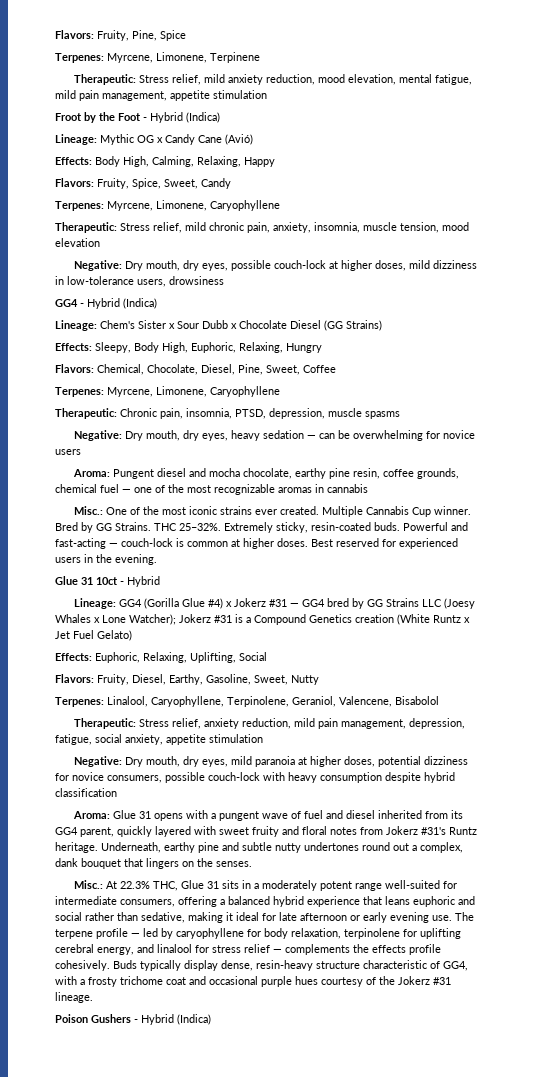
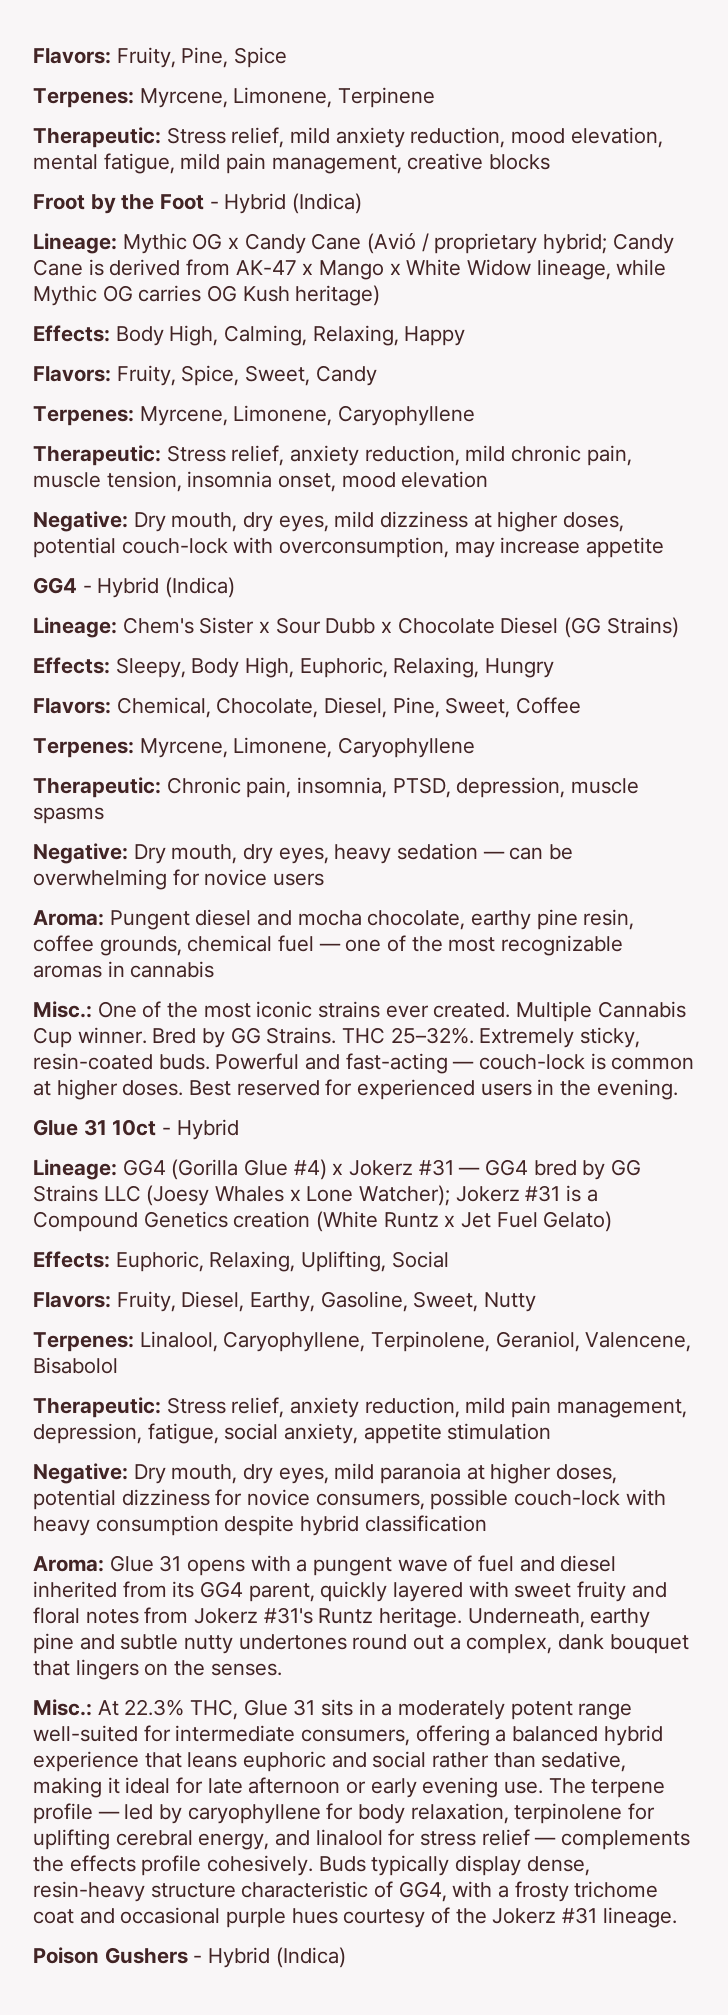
- Therapeutic: Stress relief, mild anxiety reduction, mood elevation, mental fatigue, mild pain management, appetite stimulation
+ Therapeutic: Stress relief, mild anxiety reduction, mood elevation, mental fatigue, mild pain management, creative blocks
- Lineage: Mythic OG x Candy Cane (Avió)
+ Lineage: Mythic OG x Candy Cane (Avió / proprietary hybrid; Candy Cane is derived from AK-47 x Mango x White Widow lineage, while Mythic OG carries OG Kush heritage)
- Therapeutic: Stress relief, mild chronic pain, anxiety, insomnia, muscle tension, mood elevation
+ Therapeutic: Stress relief, anxiety reduction, mild chronic pain, muscle tension, insomnia onset, mood elevation
- Negative: Dry mouth, dry eyes, possible couch-lock at higher doses, mild dizziness in low-tolerance users, drowsiness
+ Negative: Dry mouth, dry eyes, mild dizziness at higher doses, potential couch-lock with overconsumption, may increase appetite

